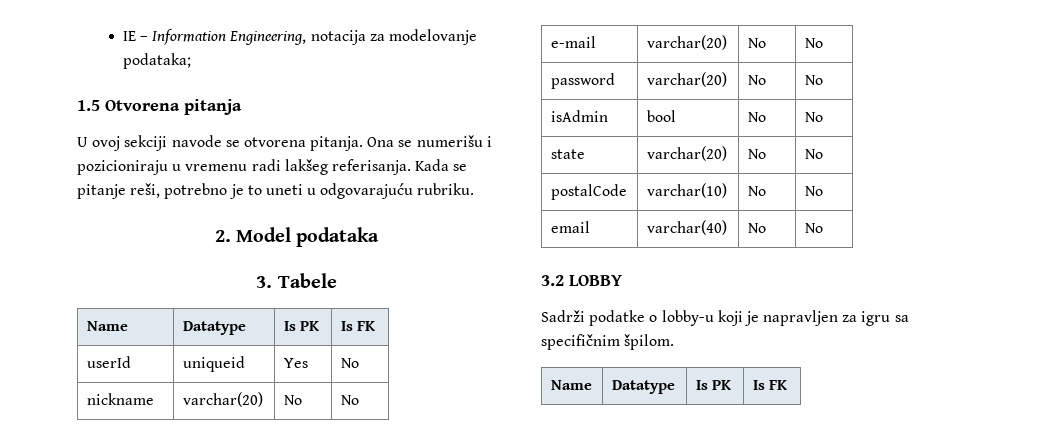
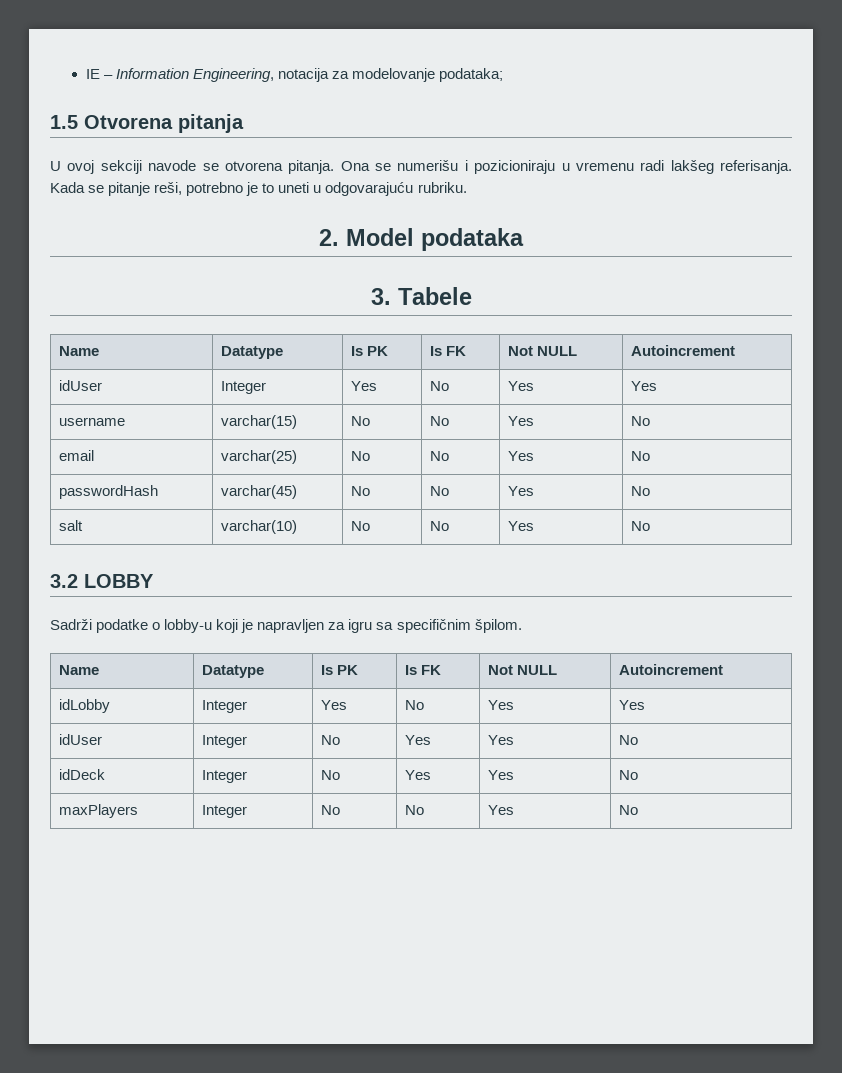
  3. Tabele
- Name | Datatype | Is PK | Is FK
- userId | uniqueid | Yes | No
- nickname | varchar(20) | No | No
- e-mail | varchar(20) | No | No
- password | varchar(20) | No | No
- isAdmin | bool | No | No
- state | varchar(20) | No | No
- postalCode | varchar(10) | No | No
- email | varchar(40) | No | No
+ Name | Datatype | Is PK | Is FK | Not NULL | Autoincrement
+ idUser | Integer | Yes | No | Yes | Yes
+ username | varchar(15) | No | No | Yes | No
+ email | varchar(25) | No | No | Yes | No
+ passwordHash | varchar(45) | No | No | Yes | No
+ salt | varchar(10) | No | No | Yes | No
  Sadrži podatke o lobby-u koji je napravljen za igru sa specifičnim špilom.
- Name | Datatype | Is PK | Is FK
+ Name | Datatype | Is PK | Is FK | Not NULL | Autoincrement
+ idLobby | Integer | Yes | No | Yes | Yes
+ idUser | Integer | No | Yes | Yes | No
+ idDeck | Integer | No | Yes | Yes | No
+ maxPlayers | Integer | No | No | Yes | No

